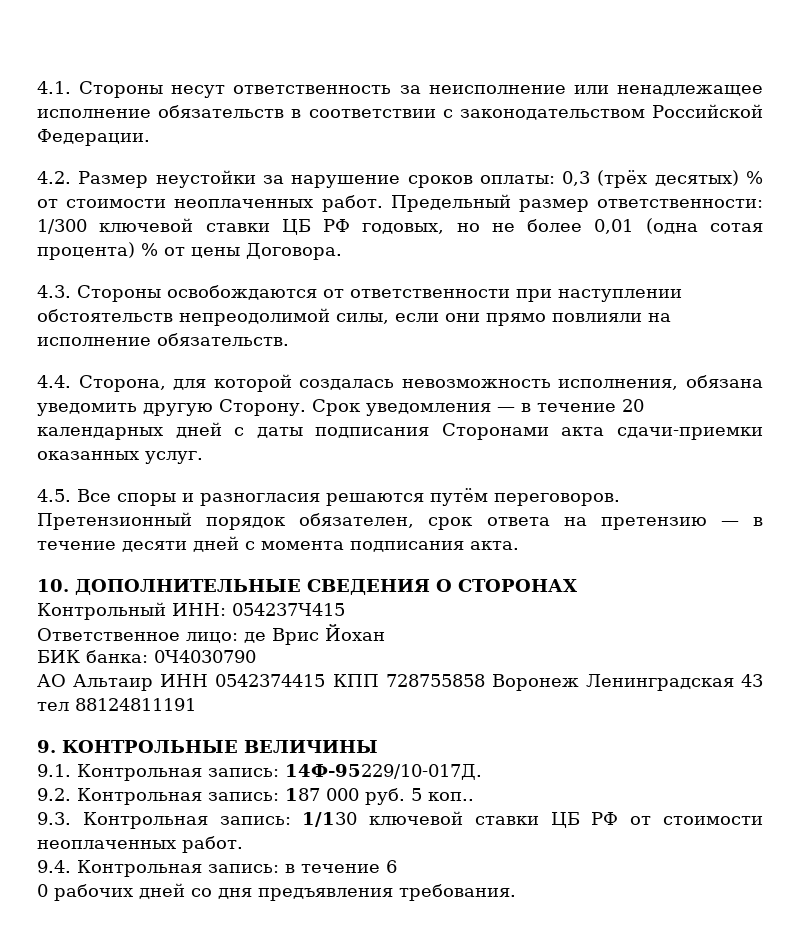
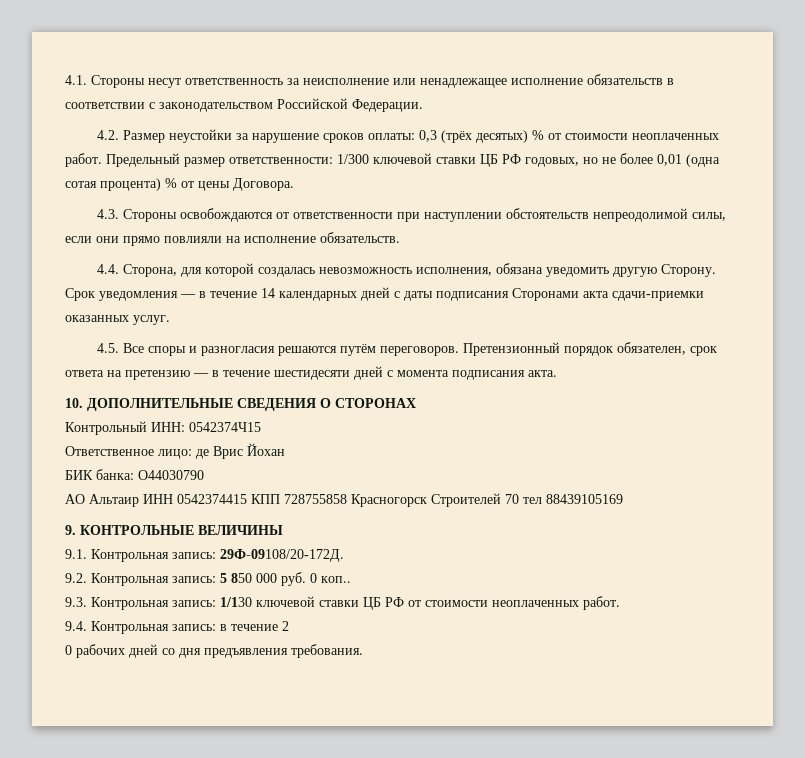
- Срок уведомления — в течение 20 календарных дней с даты подписания Сторонами акта сдачи-приемки оказанных услуг.
+ Срок уведомления — в течение 14 календарных дней с даты подписания Сторонами акта сдачи-приемки оказанных услуг.
- Претензионный порядок обязателен, срок ответа на претензию — в течение десяти дней с момента подписания акта.
+ Претензионный порядок обязателен, срок ответа на претензию — в течение шестидесяти дней с момента подписания акта.
- Контрольный ИНН: 054237Ч415
+ Контрольный ИНН: 0542374Ч15
- БИК банка: 0Ч4030790
+ БИК банка: О44030790
- АО Альтаир ИНН 0542374415 КПП 728755858 Воронеж Ленинградская 43 тел 88124811191
+ АО Альтаир ИНН 0542374415 КПП 728755858 Красногорск Строителей 70 тел 88439105169
- 9.1. Контрольная запись: 14Ф-95229/10-017Д.
+ 9.1. Контрольная запись: 29Ф-09108/20-172Д.
- 9.2. Контрольная запись: 187 000 руб. 5 коп..
+ 9.2. Контрольная запись: 5 850 000 руб. 0 коп..
- 9.4. Контрольная запись: в течение 6
+ 9.4. Контрольная запись: в течение 2

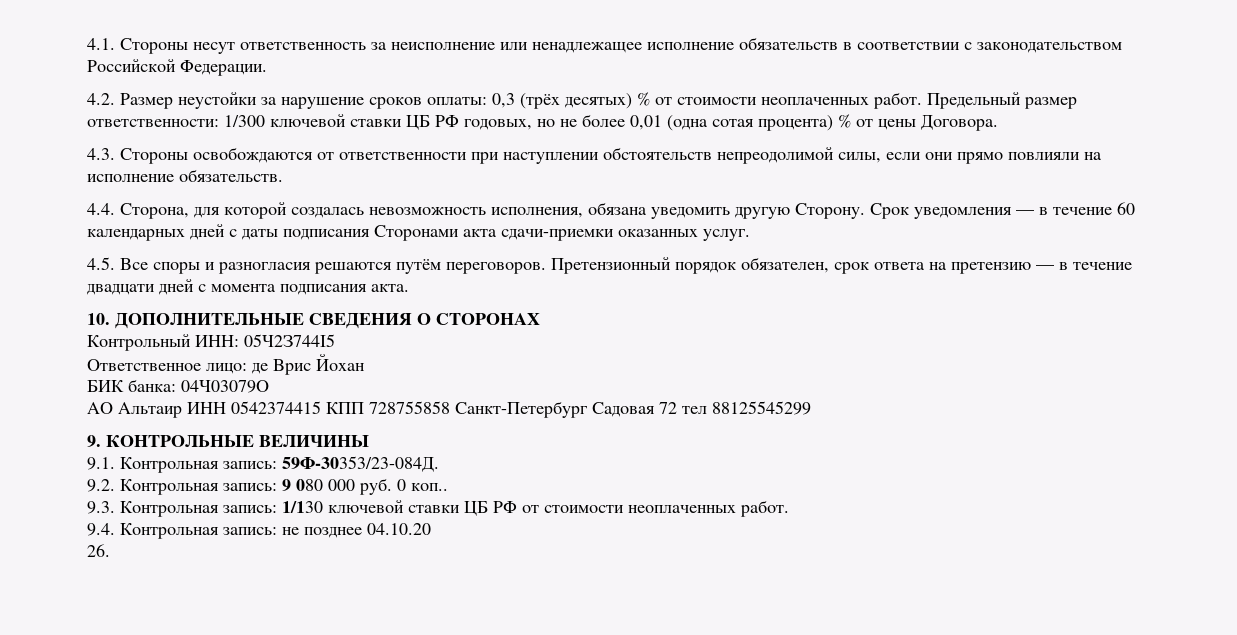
- Срок уведомления — в течение 14 календарных дней с даты подписания Сторонами акта сдачи-приемки оказанных услуг.
+ Срок уведомления — в течение 60 календарных дней с даты подписания Сторонами акта сдачи-приемки оказанных услуг.
- Претензионный порядок обязателен, срок ответа на претензию — в течение шестидесяти дней с момента подписания акта.
+ Претензионный порядок обязателен, срок ответа на претензию — в течение двадцати дней с момента подписания акта.
- Контрольный ИНН: 0542374Ч15
+ Контрольный ИНН: 05Ч2З744І5
- БИК банка: О44030790
+ БИК банка: 04Ч03079О
- АО Альтаир ИНН 0542374415 КПП 728755858 Красногорск Строителей 70 тел 88439105169
+ АО Альтаир ИНН 0542374415 КПП 728755858 Санкт-Петербург Садовая 72 тел 88125545299
- 9.1. Контрольная запись: 29Ф-09108/20-172Д.
+ 9.1. Контрольная запись: 59Ф-30353/23-084Д.
- 9.2. Контрольная запись: 5 850 000 руб. 0 коп..
+ 9.2. Контрольная запись: 9 080 000 руб. 0 коп..
- 9.4. Контрольная запись: в течение 2
- 0 рабочих дней со дня предъявления требования.
+ 9.4. Контрольная запись: не позднее 04.10.20
+ 26.

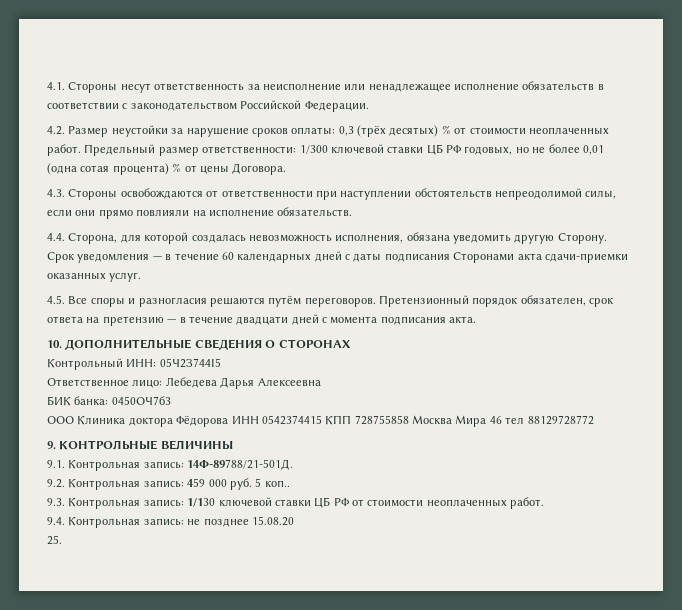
- Ответственное лицо: де Bpис Йоxан
+ Ответственное лицо: Лeбeдева Дapья Алексеевна
- БИК банка: 04Ч03079О
- АО Альтаир ИНН 0542374415 КПП 728755858 Санкт-Петербург Садовая 72 тел 88125545299
+ БИК банка: 0450ОЧ7б3
+ ООО Клиника доктора Фёдорова ИНН 0542374415 КПП 728755858 Москва Мира 46 тел 88129728772
- 9.1. Контрольная запись: 59Ф-30353/23-084Д.
+ 9.1. Контрольная запись: 14Ф-89788/21-501Д.
- 9.2. Контрольная запись: 9 080 000 руб. 0 коп..
+ 9.2. Контрольная запись: 459 000 руб. 5 коп..
- 9.4. Контрольная запись: не позднее 04.10.20
- 26.
+ 9.4. Контрольная запись: не позднее 15.08.20
+ 25.

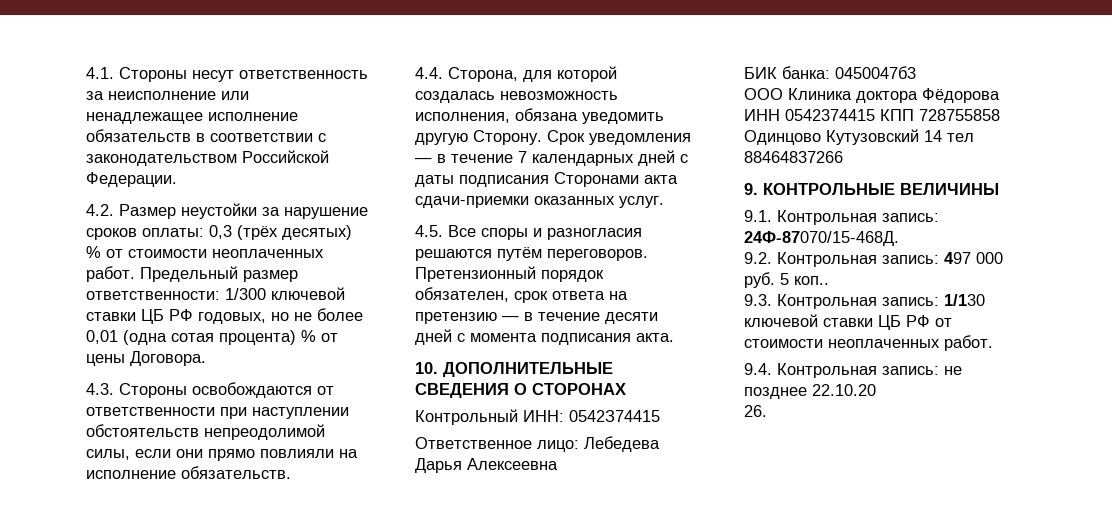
- Срок уведомления — в течение 60 календарных дней с даты подписания Сторонами акта сдачи-приемки оказанных услуг.
+ Срок уведомления — в течение 7 календарных дней с даты подписания Сторонами акта сдачи-приемки оказанных услуг.
- Претензионный порядок обязателен, срок ответа на претензию — в течение двадцати дней с момента подписания акта.
+ Претензионный порядок обязателен, срок ответа на претензию — в течение десяти дней с момента подписания акта.
- Контрольный ИНН: 05Ч2З744І5
+ Контрольный ИНН: 0542З74415
- БИК банка: 0450ОЧ7б3
+ БИК банка: 0450047б3
- ООО Клиника доктора Фёдорова ИНН 0542374415 КПП 728755858 Москва Мира 46 тел 88129728772
+ ООО Клиника доктора Фёдорова ИНН 0542374415 КПП 728755858 Одинцово Кутузовский 14 тел 88464837266
- 9.1. Контрольная запись: 14Ф-89788/21-501Д.
+ 9.1. Контрольная запись: 24Ф-87070/15-468Д.
- 9.2. Контрольная запись: 459 000 руб. 5 коп..
+ 9.2. Контрольная запись: 497 000 руб. 5 коп..
- 9.4. Контрольная запись: не позднее 15.08.20
- 25.
+ 9.4. Контрольная запись: не позднее 22.10.20
+ 26.

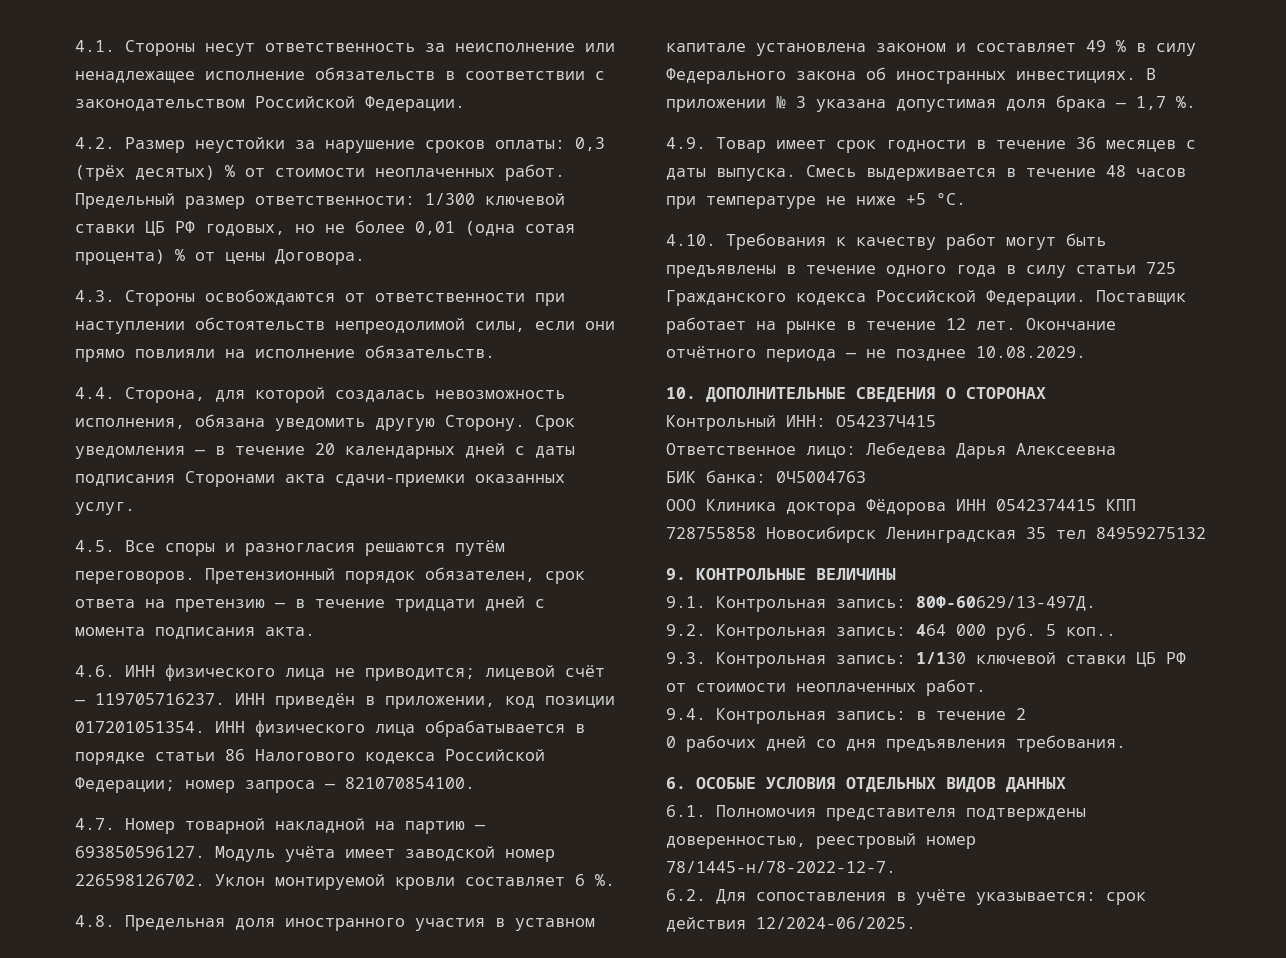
- Срок уведомления — в течение 7 календарных дней с даты подписания Сторонами акта сдачи-приемки оказанных услуг.
+ Срок уведомления — в течение 20 календарных дней с даты подписания Сторонами акта сдачи-приемки оказанных услуг.
- Претензионный порядок обязателен, срок ответа на претензию — в течение десяти дней с момента подписания акта.
+ Претензионный порядок обязателен, срок ответа на претензию — в течение тридцати дней с момента подписания акта.
+ 4.6. ИНН физического лица не приводится; лицевой счёт — 119705716237. ИНН приведён в приложении, код позиции 017201051354. ИНН физического лица обрабатывается в порядке статьи 86 Налогового кодекса Российской Федерации; номер запроса — 821070854100.
+ 4.7. Номер товарной накладной на партию — 693850596127. Модуль учёта имеет заводской номер 226598126702. Уклон монтируемой кровли составляет 6 %.
+ 4.8. Предельная доля иностранного участия в уставном капитале установлена законом и составляет 49 % в силу Федерального закона об иностранных инвестициях. В приложении № 3 указана допустимая доля брака — 1,7 %.
+ 4.9. Товар имеет срок годности в течение 36 месяцев с даты выпуска. Смесь выдерживается в течение 48 часов при температуре не ниже +5 °C.
+ 4.10. Требования к качеству работ могут быть предъявлены в течение одного года в силу статьи 725 Гражданского кодекса Российской Федерации. Поставщик работает на рынке в течение 12 лет. Окончание отчётного периода — не позднее 10.08.2029.
- Контрольный ИНН: 0542З74415
+ Контрольный ИНН: О54237Ч415
- БИК банка: 0450047б3
+ БИК банка: 0Ч500476З
- ООО Клиника доктора Фёдорова ИНН 0542374415 КПП 728755858 Одинцово Кутузовский 14 тел 88464837266
+ ООО Клиника доктора Фёдорова ИНН 0542374415 КПП 728755858 Новосибирск Ленинградская 35 тел 84959275132
- 9.1. Контрольная запись: 24Ф-87070/15-468Д.
+ 9.1. Контрольная запись: 80Ф-60629/13-497Д.
- 9.2. Контрольная запись: 497 000 руб. 5 коп..
+ 9.2. Контрольная запись: 464 000 руб. 5 коп..
- 9.4. Контрольная запись: не позднее 22.10.20
- 26.
+ 9.4. Контрольная запись: в течение 2
+ 0 рабочих дней со дня предъявления требования.
+ 6. ОСОБЫЕ УСЛОВИЯ ОТДЕЛЬНЫХ ВИДОВ ДАННЫХ
+ 6.1. Полномочия представителя подтверждены доверенностью, реестровый номер 78/1445-н/78-2022-12-7.
+ 6.2. Для сопоставления в учёте указывается: срок действия 12/2024-06/2025.

